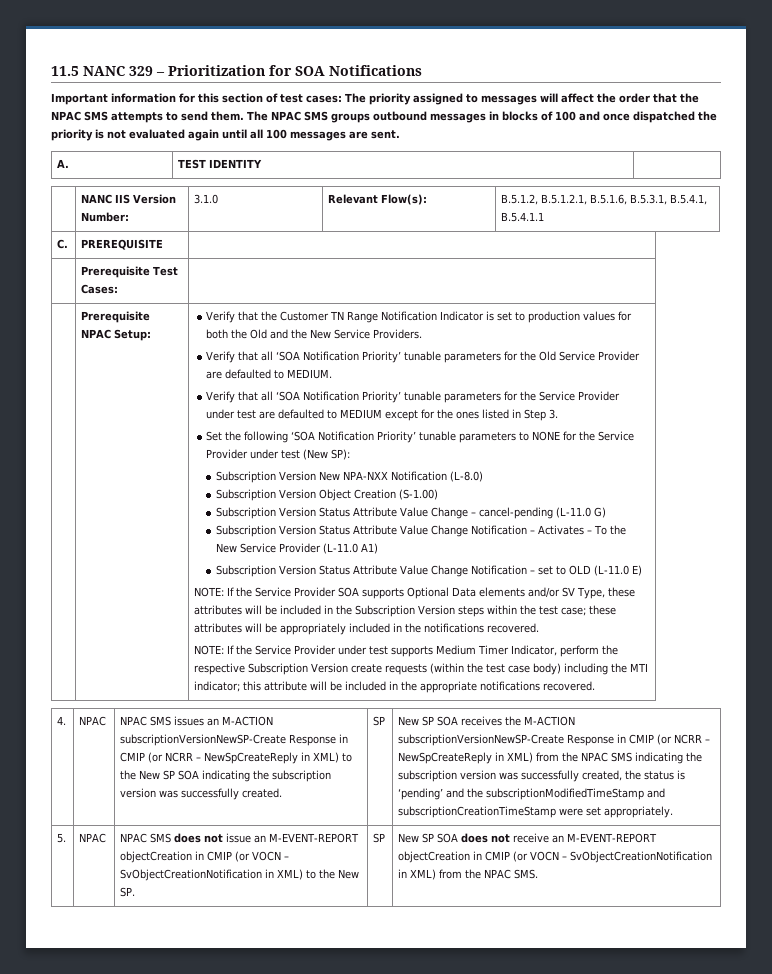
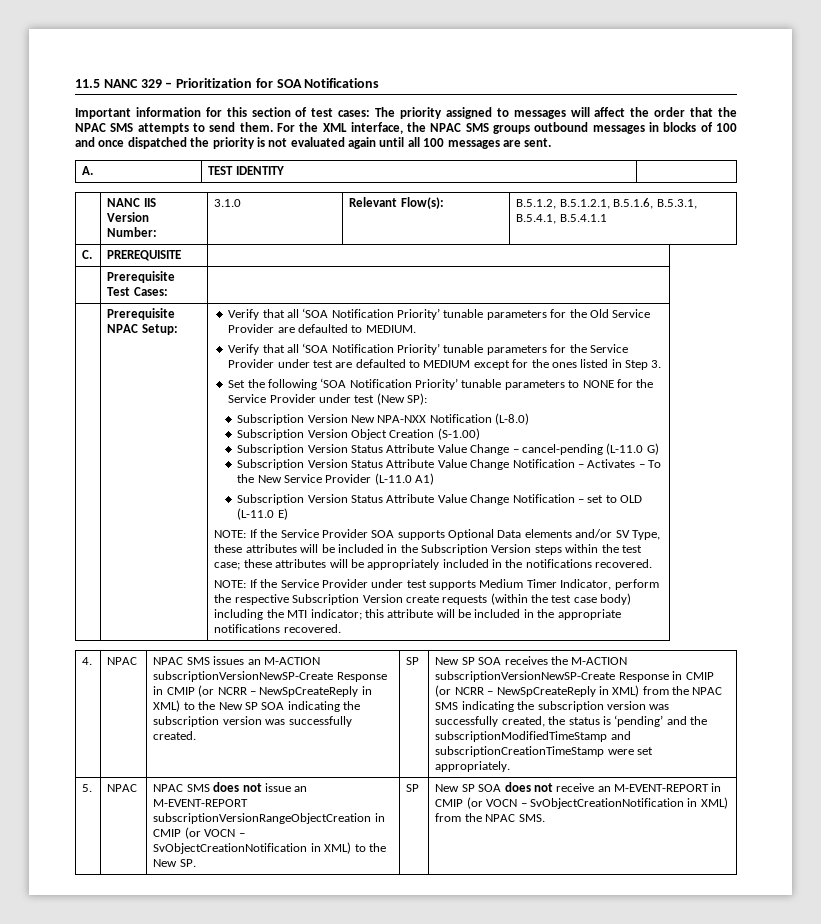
- The NPAC SMS groups outbound messages in blocks of 100 and once dispatched the priority is not evaluated again until all 100 messages are sent.
+ For the XML interface, the NPAC SMS groups outbound messages in blocks of 100 and once dispatched the priority is not evaluated again until all 100 messages are sent.
- Verify that the Customer TN Range Notification Indicator is set to production values for both the Old and the New Service Providers.
- NPAC SMS does not issue an M-EVENT-REPORT objectCreation in CMIP (or VOCN – SvObjectCreationNotification in XML) to the New SP.
+ NPAC SMS does not issue an M-EVENT-REPORT subscriptionVersionRangeObjectCreation in CMIP (or VOCN – SvObjectCreationNotification in XML) to the New SP.
- New SP SOA does not receive an M-EVENT-REPORT objectCreation in CMIP (or VOCN – SvObjectCreationNotification in XML) from the NPAC SMS.
+ New SP SOA does not receive an M-EVENT-REPORT in CMIP (or VOCN – SvObjectCreationNotification in XML) from the NPAC SMS.

